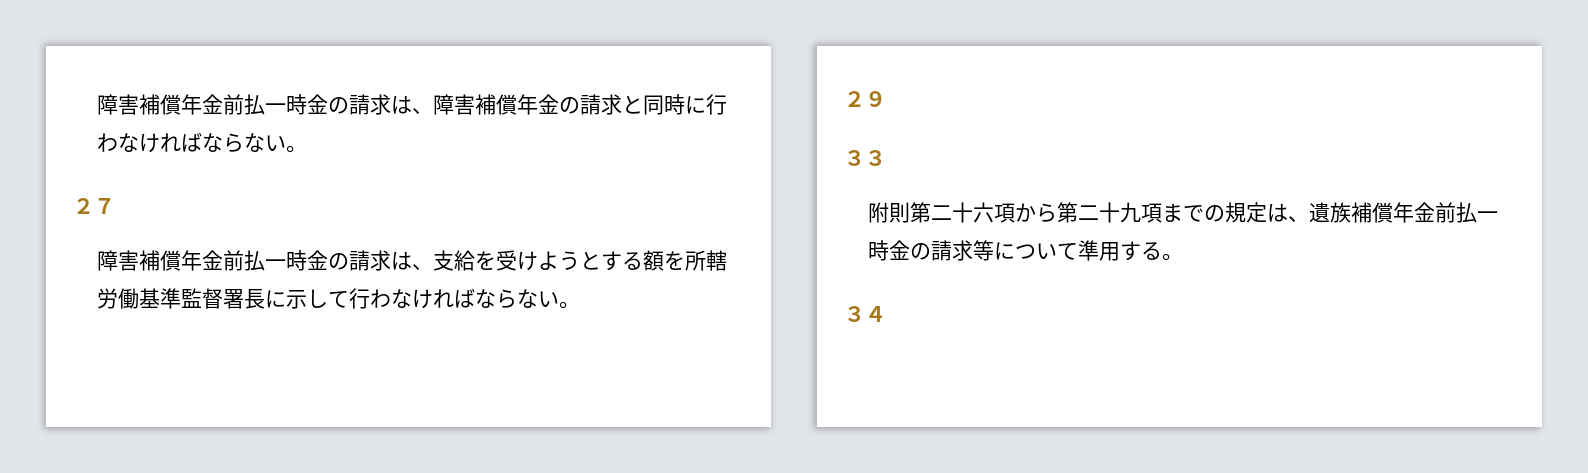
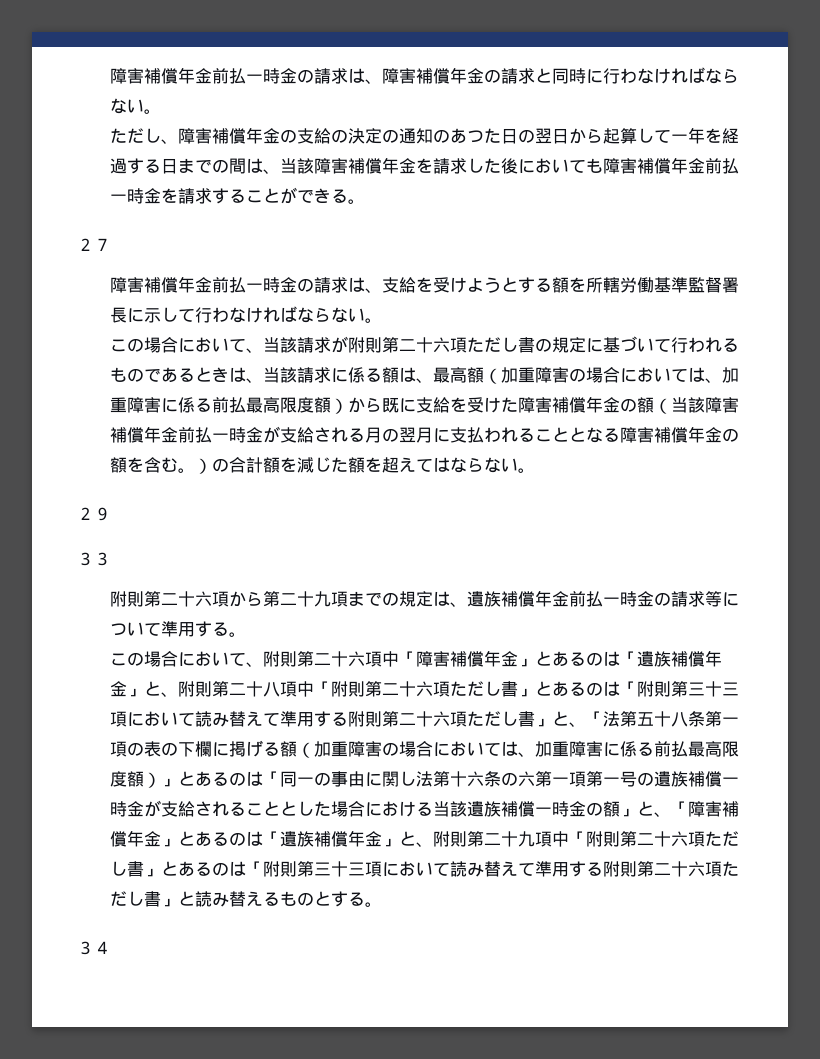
+ ただし、障害補償年金の支給の決定の通知のあつた日の翌日から起算して一年を経過する日までの間は、当該障害補償年金を請求した後においても障害補償年金前払一時金を請求することができる。
+ この場合において、当該請求が附則第二十六項ただし書の規定に基づいて行われるものであるときは、当該請求に係る額は、最高額（加重障害の場合においては、加重障害に係る前払最高限度額）から既に支給を受けた障害補償年金の額（当該障害補償年金前払一時金が支給される月の翌月に支払われることとなる障害補償年金の額を含む。）の合計額を減じた額を超えてはならない。
+ この場合において、附則第二十六項中「障害補償年金」とあるのは「遺族補償年金」と、附則第二十八項中「附則第二十六項ただし書」とあるのは「附則第三十三項において読み替えて準用する附則第二十六項ただし書」と、「法第五十八条第一項の表の下欄に掲げる額（加重障害の場合においては、加重障害に係る前払最高限度額）」とあるのは「同一の事由に関し法第十六条の六第一項第一号の遺族補償一時金が支給されることとした場合における当該遺族補償一時金の額」と、「障害補償年金」とあるのは「遺族補償年金」と、附則第二十九項中「附則第二十六項ただし書」とあるのは「附則第三十三項において読み替えて準用する附則第二十六項ただし書」と読み替えるものとする。

